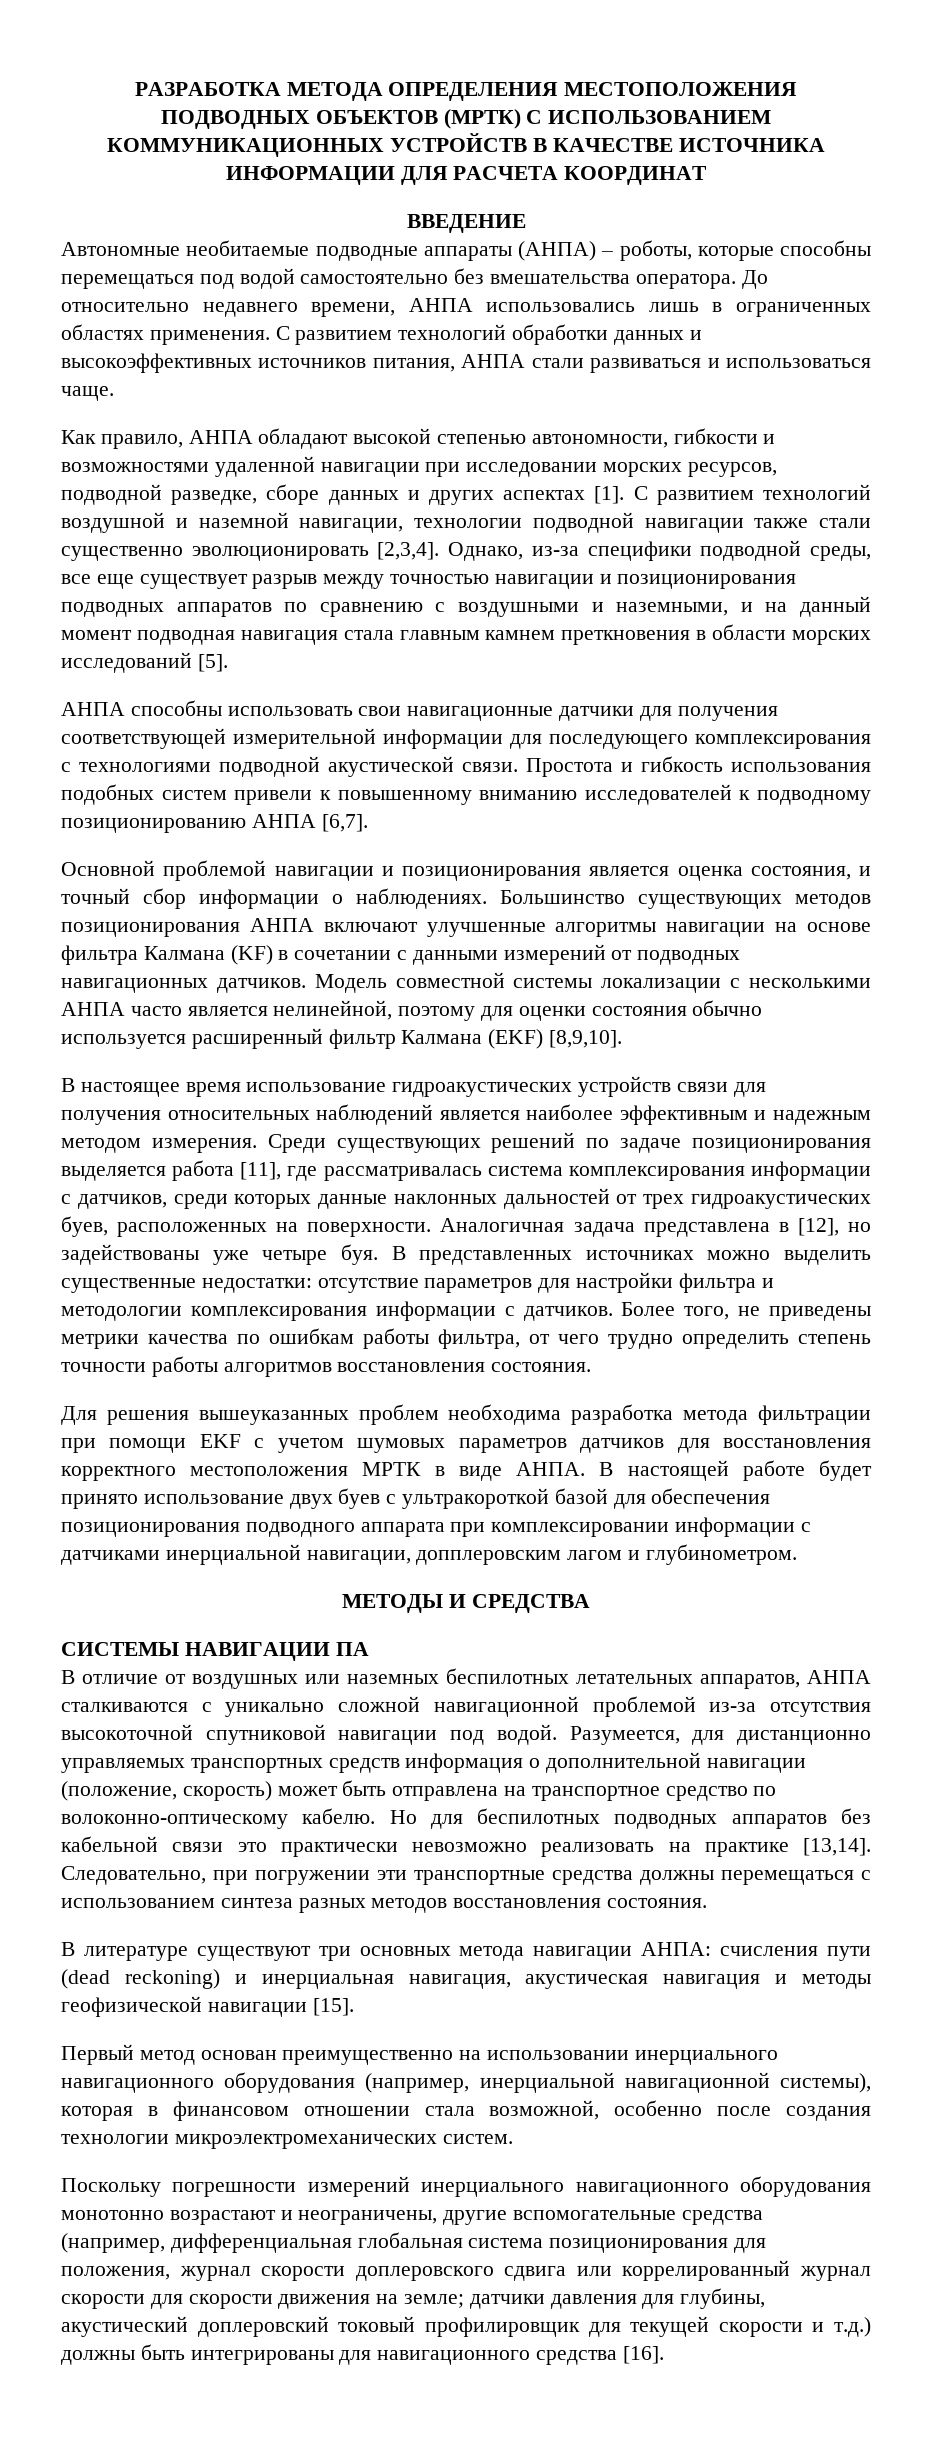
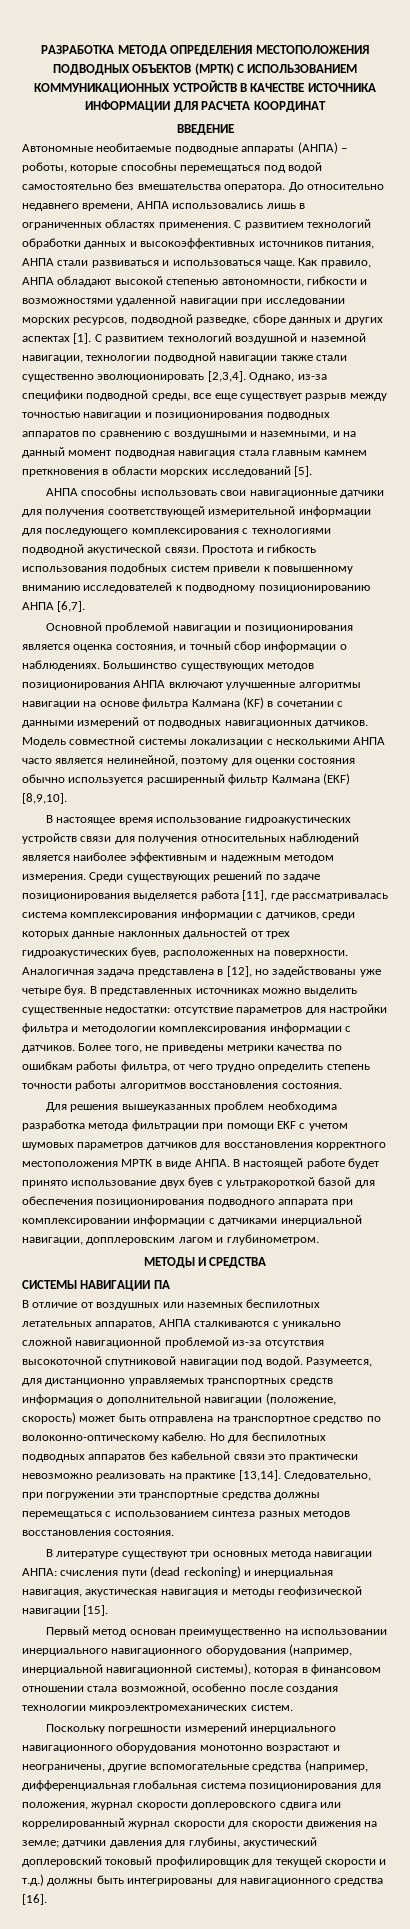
- С развитием технологий обработки данных и высокоэффективных источников питания, АНПА стали развиваться и использоваться чаще.
- Как правило, АНПА обладают высокой степенью автономности, гибкости и возможностями удаленной навигации при исследовании морских ресурсов, подводной разведке, сборе данных и других аспектах [1].
+ С развитием технологий обработки данных и высокоэффективных источников питания, АНПА стали развиваться и использоваться чаще. Как правило, АНПА обладают высокой степенью автономности, гибкости и возможностями удаленной навигации при исследовании морских ресурсов, подводной разведке, сборе данных и других аспектах [1].

